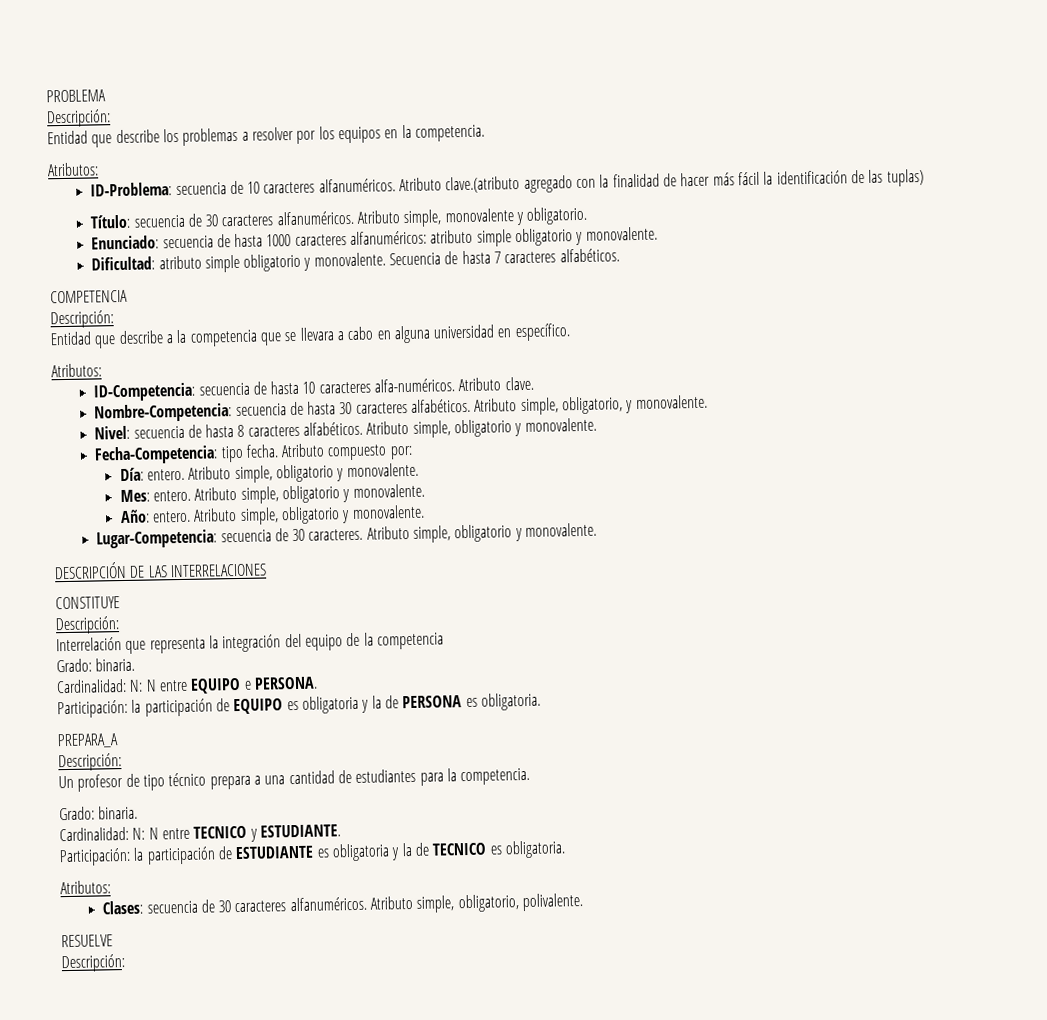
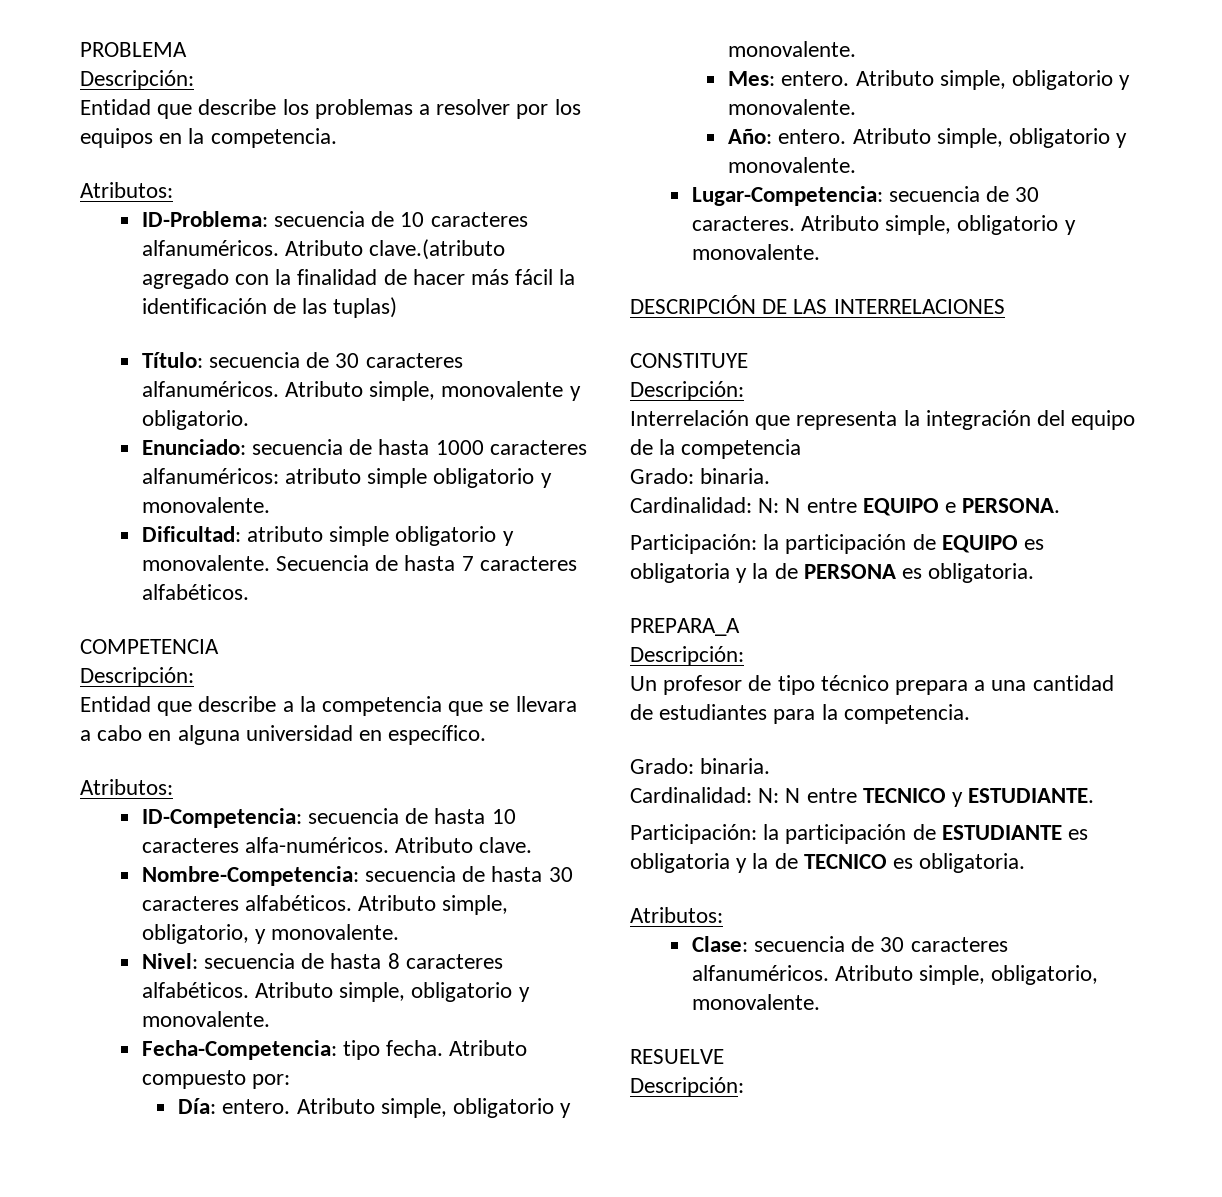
- Clases: secuencia de 30 caracteres alfanuméricos.
+ Clase: secuencia de 30 caracteres alfanuméricos.
- Atributo simple, obligatorio, polivalente.
+ Atributo simple, obligatorio, monovalente.

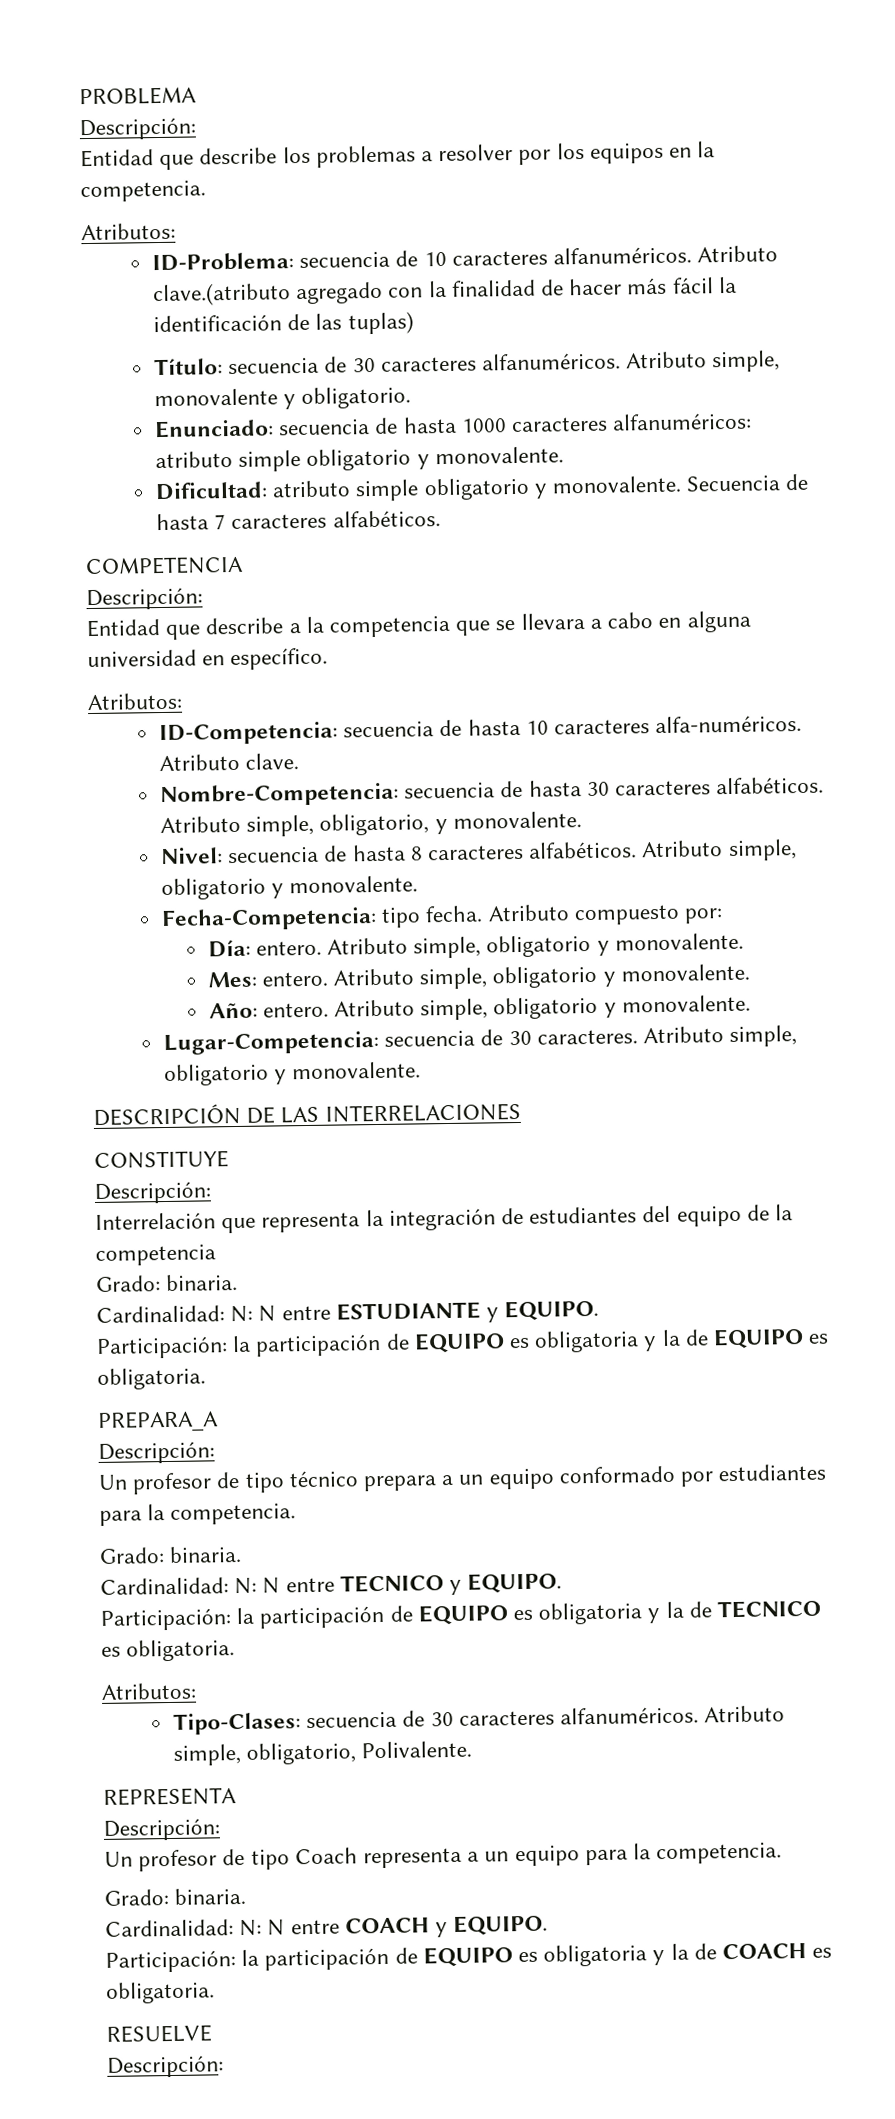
- Interrelación que representa la integración del equipo de la competencia
+ Interrelación que representa la integración de estudiantes del equipo de la competencia
- Cardinalidad: N: N entre EQUIPO e PERSONA.
+ Cardinalidad: N: N entre ESTUDIANTE y EQUIPO.
- Participación: la participación de EQUIPO es obligatoria y la de PERSONA es obligatoria.
+ Participación: la participación de EQUIPO es obligatoria y la de EQUIPO es obligatoria.
- Un profesor de tipo técnico prepara a una cantidad de estudiantes para la competencia.
+ Un profesor de tipo técnico prepara a un equipo conformado por estudiantes para la competencia.
- Cardinalidad: N: N entre TECNICO y ESTUDIANTE.
- Participación: la participación de ESTUDIANTE es obligatoria y la de TECNICO es obligatoria.
+ Cardinalidad: N: N entre TECNICO y EQUIPO.
+ Participación: la participación de EQUIPO es obligatoria y la de TECNICO es obligatoria.
- Clase: secuencia de 30 caracteres alfanuméricos.
+ Tipo-Clases: secuencia de 30 caracteres alfanuméricos.
- Atributo simple, obligatorio, monovalente.
+ Atributo simple, obligatorio, Polivalente.
+ REPRESENTA
+ Descripción:
+ Un profesor de tipo Coach representa a un equipo para la competencia.
+ Grado: binaria.
+ Cardinalidad: N: N entre COACH y EQUIPO.
+ Participación: la participación de EQUIPO es obligatoria y la de COACH es obligatoria.

